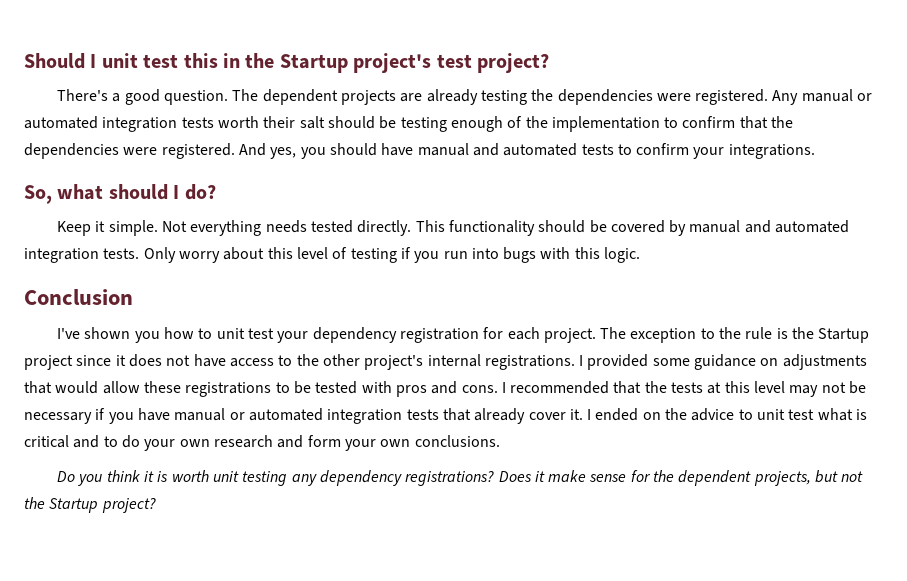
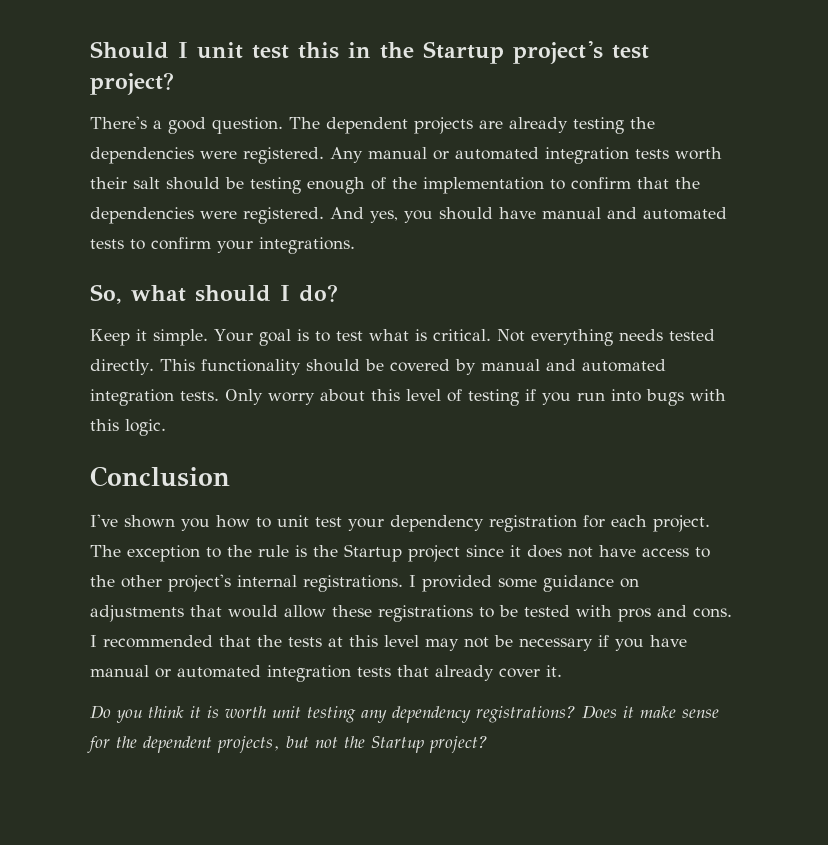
+ Your goal is to test what is critical.
- I ended on the advice to unit test what is critical and to do your own research and form your own conclusions.

